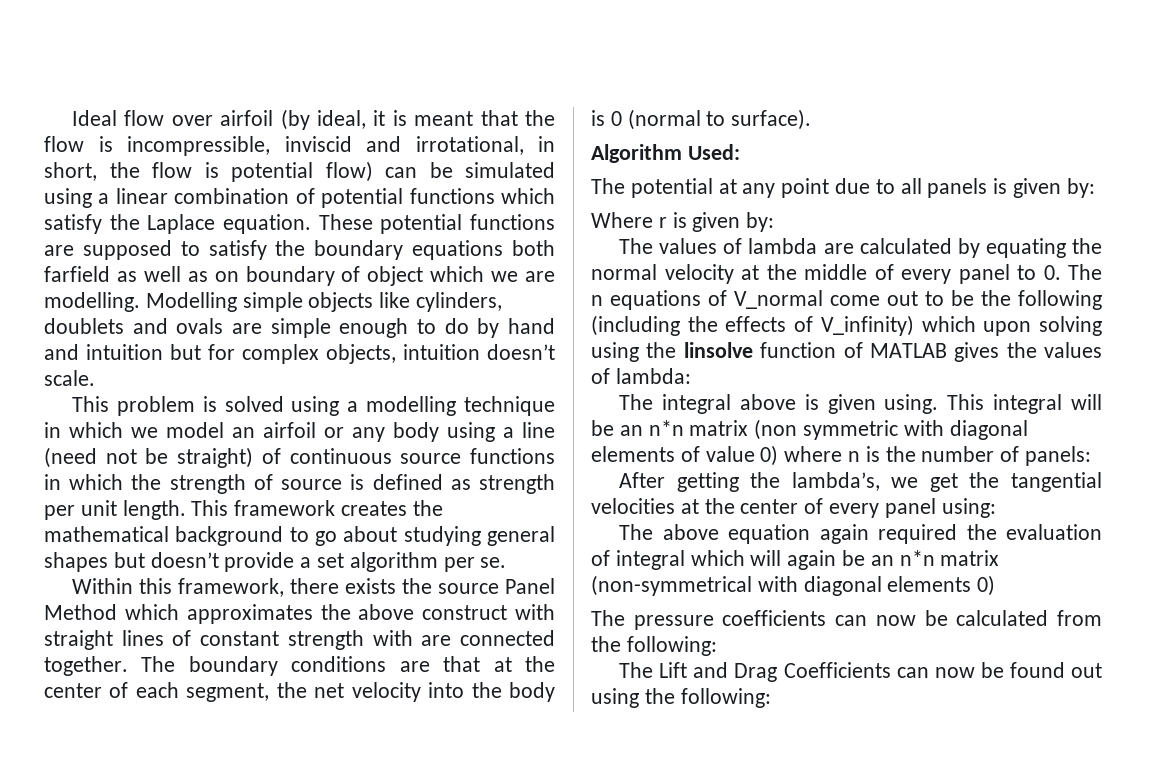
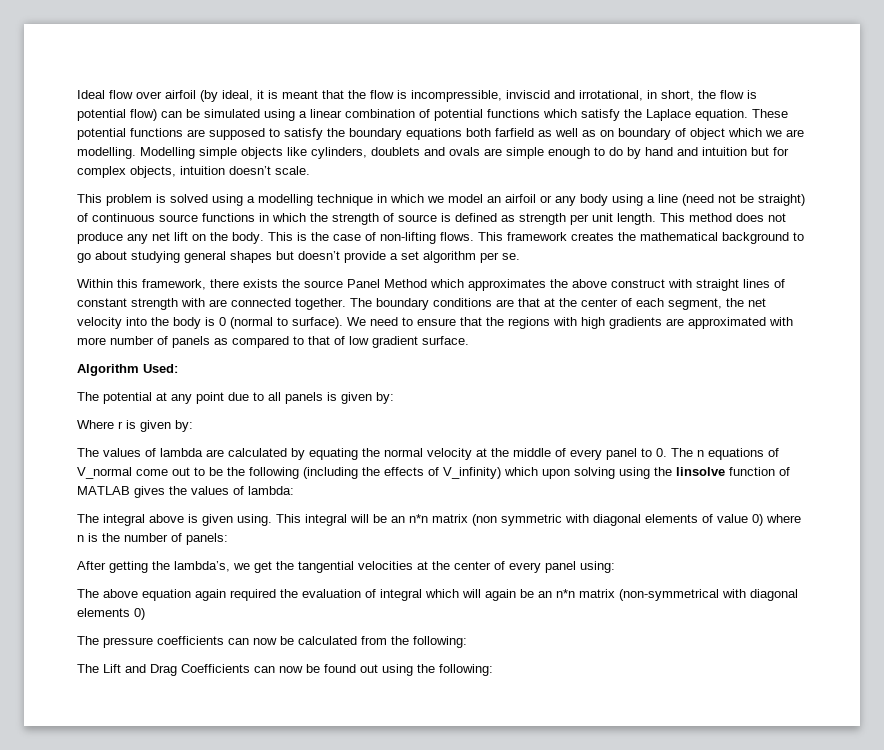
- This framework creates the mathematical background to go about studying general shapes but doesn’t provide a set algorithm per se.
+ This method does not produce any net lift on the body. This is the case of non-lifting flows. This framework creates the mathematical background to go about studying general shapes but doesn’t provide a set algorithm per se.
+ We need to ensure that the regions with high gradients are approximated with more number of panels as compared to that of low gradient surface.

